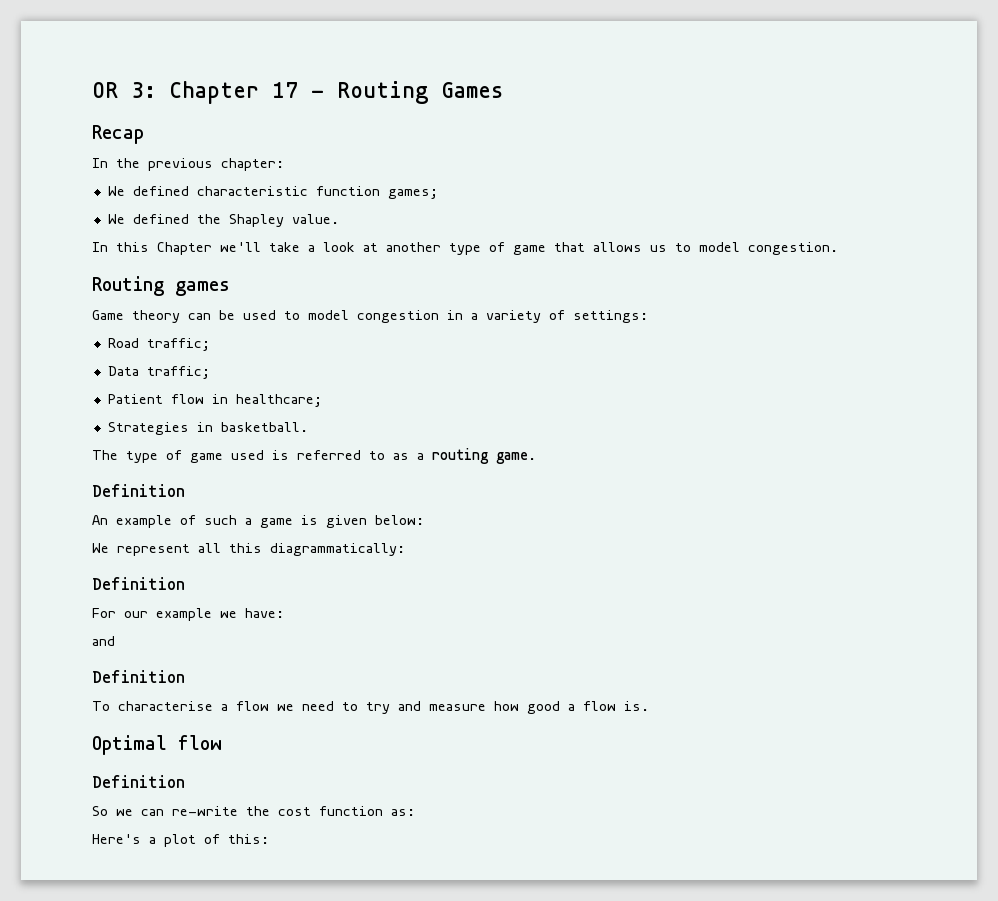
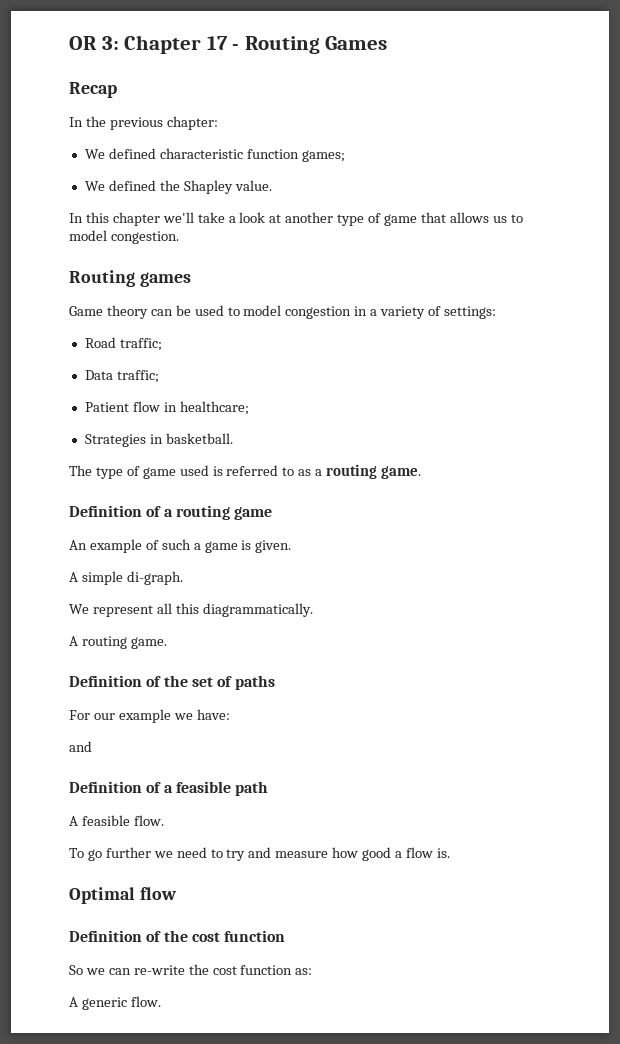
- In this Chapter we'll take a look at another type of game that allows us to model congestion.
+ In this chapter we'll take a look at another type of game that allows us to model congestion.
  The type of game used is referred to as a routing game.
- Definition
+ Definition of a routing game
- An example of such a game is given below:
+ An example of such a game is given.
+ A simple di-graph.
- We represent all this diagrammatically:
- Definition
+ We represent all this diagrammatically.
+ A routing game.
+ Definition of the set of paths
  For our example we have:
  and
- Definition
- To characterise a flow we need to try and measure how good a flow is.
+ Definition of a feasible path
+ A feasible flow.
+ To go further we need to try and measure how good a flow is.
  Optimal flow
- Definition
+ Definition of the cost function
- Here's a plot of this:
+ A generic flow.

